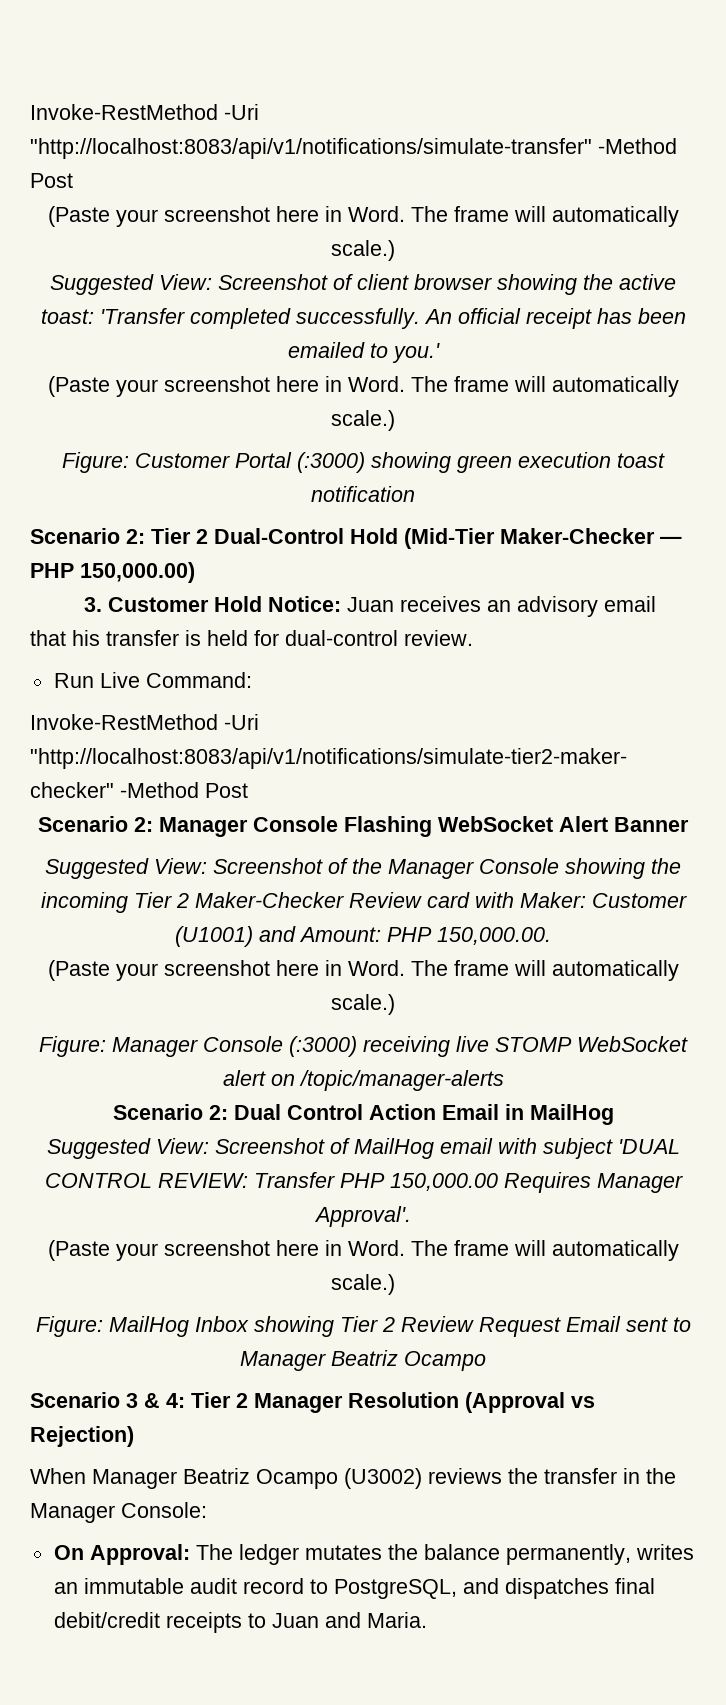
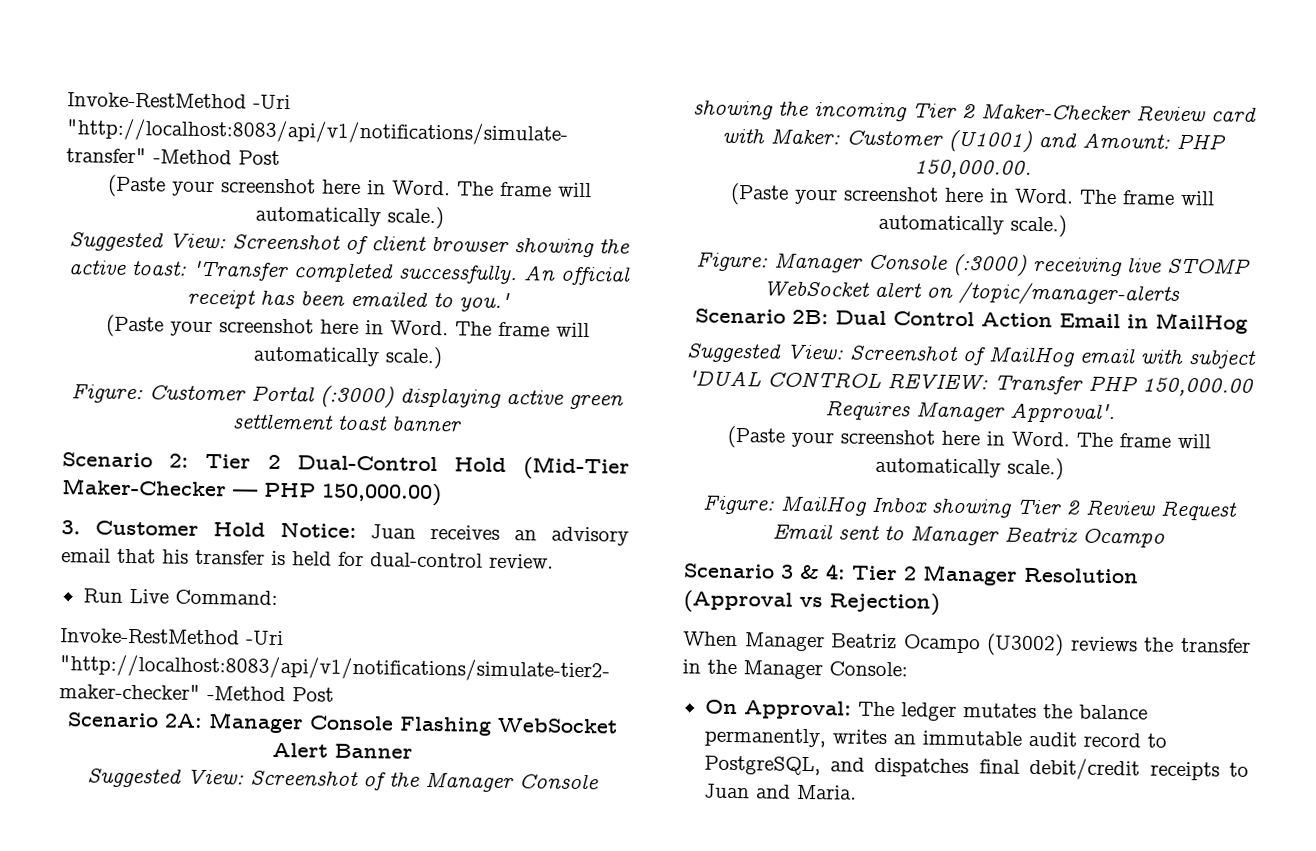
- Figure: Customer Portal (:3000) showing green execution toast notification
+ Figure: Customer Portal (:3000) displaying active green settlement toast banner
- Scenario 2: Manager Console Flashing WebSocket Alert Banner
+ Scenario 2A: Manager Console Flashing WebSocket Alert Banner
- Scenario 2: Dual Control Action Email in MailHog
+ Scenario 2B: Dual Control Action Email in MailHog

